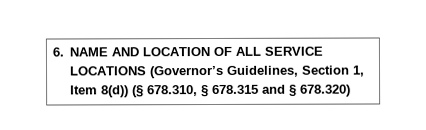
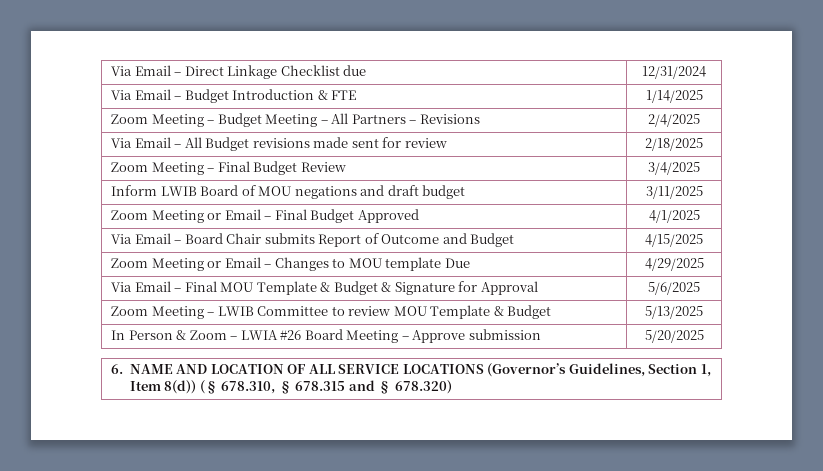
+ Via Email – Direct Linkage Checklist due | 12/31/2024
+ Via Email – Budget Introduction & FTE | 1/14/2025
+ Zoom Meeting – Budget Meeting – All Partners – Revisions | 2/4/2025
+ Via Email – All Budget revisions made sent for review | 2/18/2025
+ Zoom Meeting – Final Budget Review | 3/4/2025
+ Inform LWIB Board of MOU negations and draft budget | 3/11/2025
+ Zoom Meeting or Email – Final Budget Approved | 4/1/2025
+ Via Email – Board Chair submits Report of Outcome and Budget | 4/15/2025
+ Zoom Meeting or Email – Changes to MOU template Due | 4/29/2025
+ Via Email – Final MOU Template & Budget & Signature for Approval | 5/6/2025
+ Zoom Meeting – LWIB Committee to review MOU Template & Budget | 5/13/2025
+ In Person & Zoom – LWIA #26 Board Meeting – Approve submission | 5/20/2025

